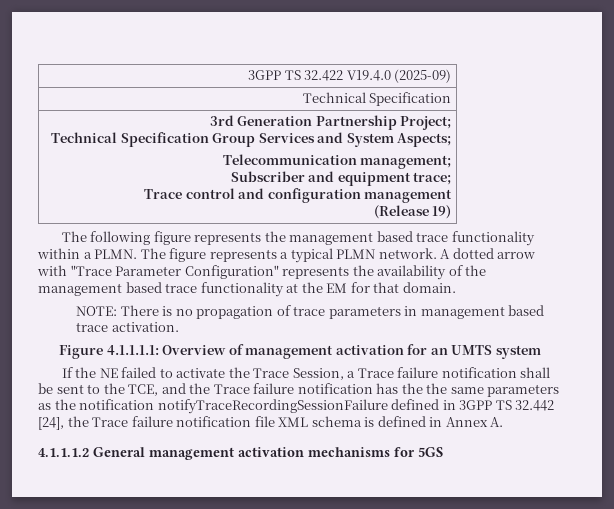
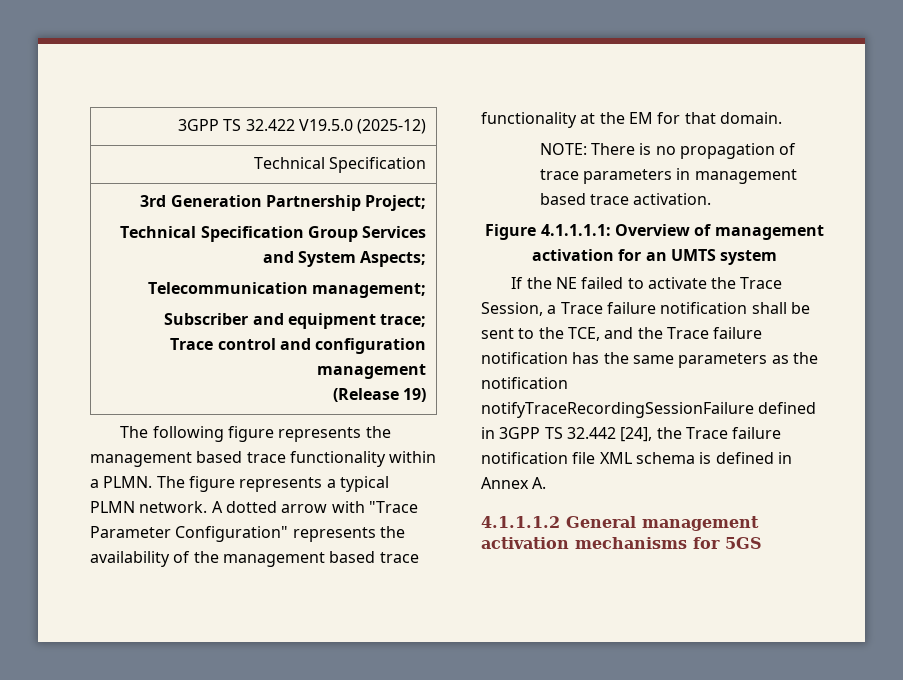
- 3GPP TS 32.422 V19.4.0 (2025-09)
+ 3GPP TS 32.422 V19.5.0 (2025-12)
- If the NE failed to activate the Trace Session, a Trace failure notification shall be sent to the TCE, and the Trace failure notification has the the same parameters as the notification notifyTraceRecordingSessionFailure defined in 3GPP TS 32.442 [24], the Trace failure notification file XML schema is defined in Annex A.
+ If the NE failed to activate the Trace Session, a Trace failure notification shall be sent to the TCE, and the Trace failure notification has the same parameters as the notification notifyTraceRecordingSessionFailure defined in 3GPP TS 32.442 [24], the Trace failure notification file XML schema is defined in Annex A.

